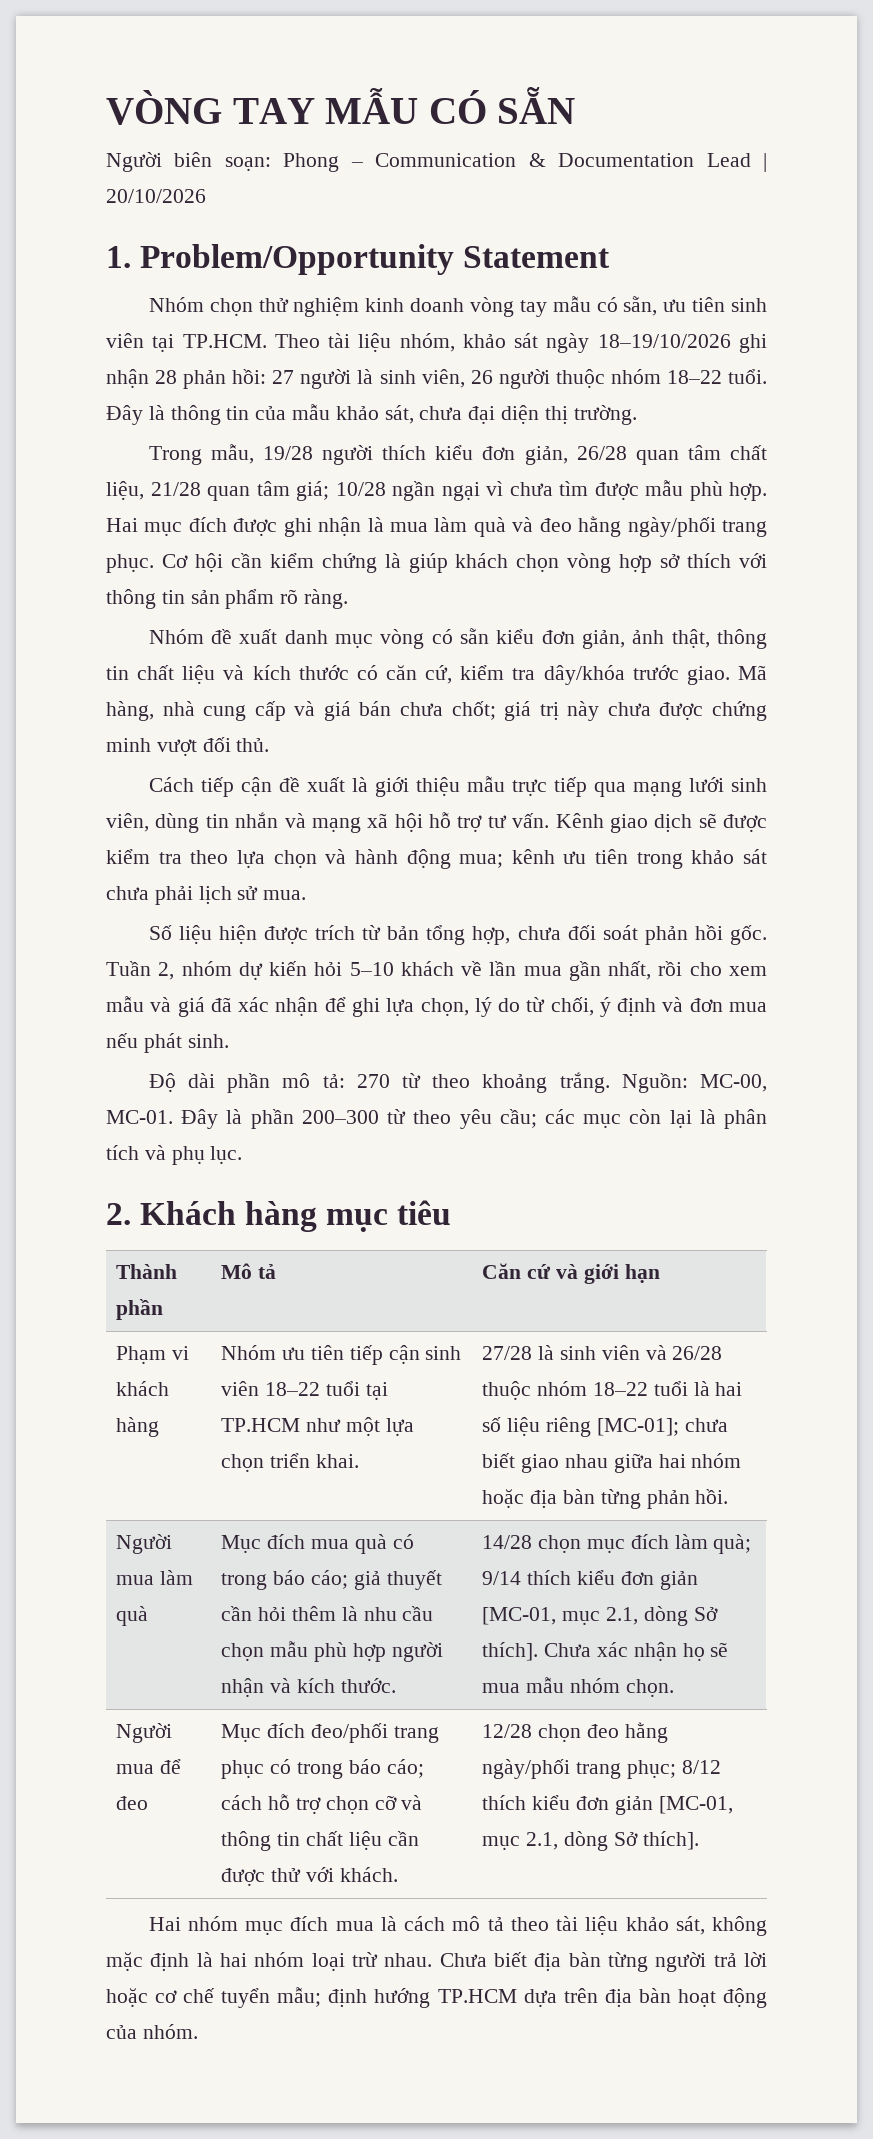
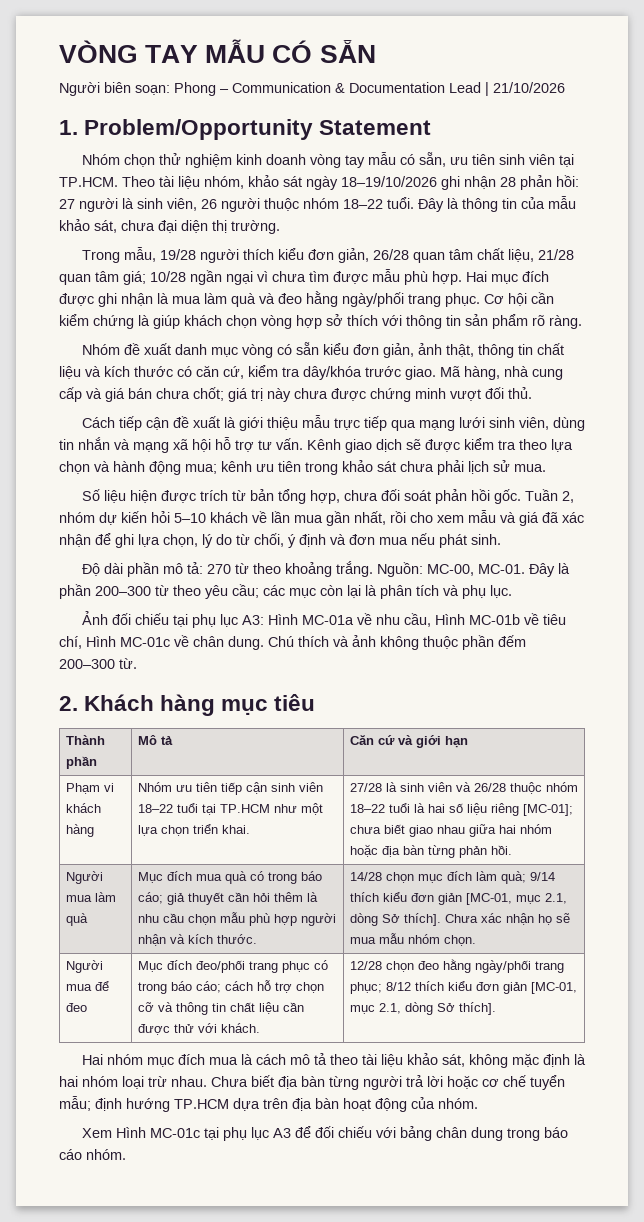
- Người biên soạn: Phong – Communication & Documentation Lead | 20/10/2026
+ Người biên soạn: Phong – Communication & Documentation Lead | 21/10/2026
+ Ảnh đối chiếu tại phụ lục A3: Hình MC-01a về nhu cầu, Hình MC-01b về tiêu chí, Hình MC-01c về chân dung. Chú thích và ảnh không thuộc phần đếm 200–300 từ.
+ Xem Hình MC-01c tại phụ lục A3 để đối chiếu với bảng chân dung trong báo cáo nhóm.

